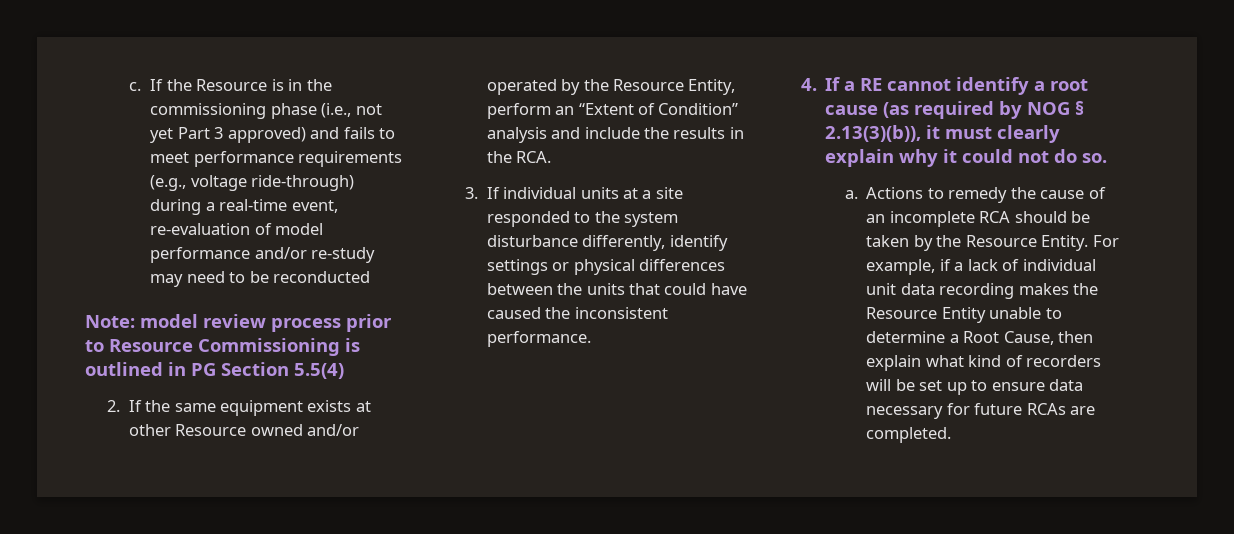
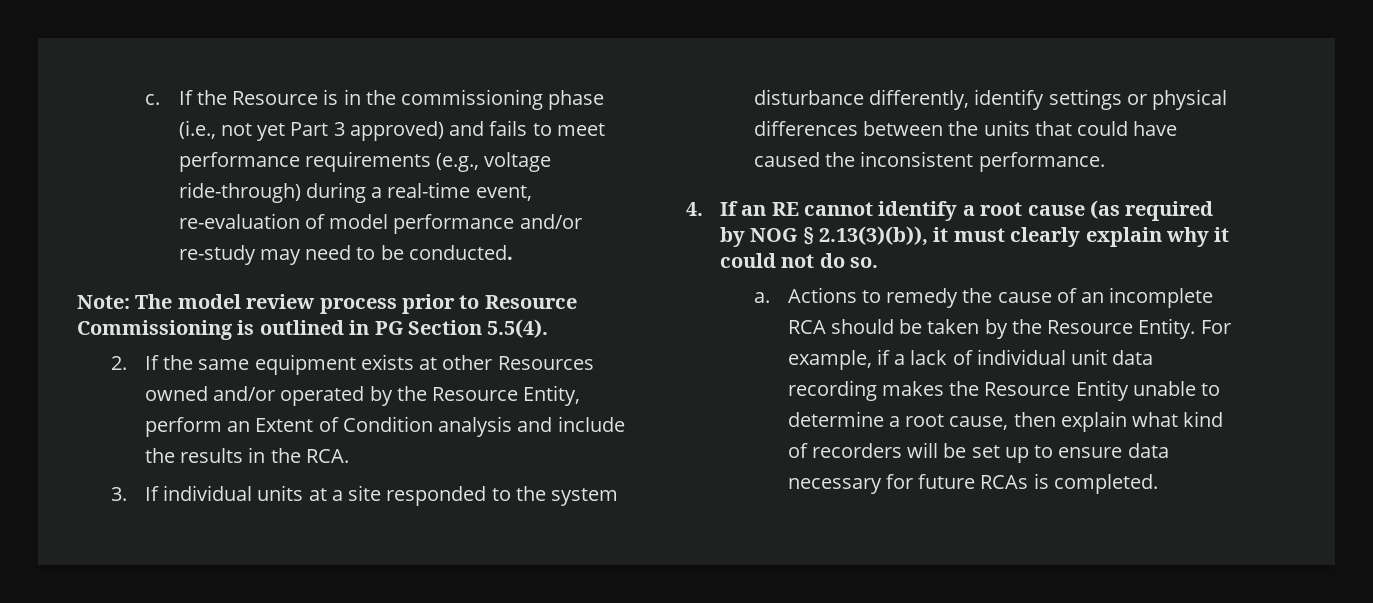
- If the Resource is in the commissioning phase (i.e., not yet Part 3 approved) and fails to meet performance requirements (e.g., voltage ride-through) during a real-time event, re-evaluation of model performance and/or re-study may need to be reconducted
+ If the Resource is in the commissioning phase (i.e., not yet Part 3 approved) and fails to meet performance requirements (e.g., voltage ride-through) during a real-time event, re-evaluation of model performance and/or re-study may need to be conducted.
- Note: model review process prior to Resource Commissioning is outlined in PG Section 5.5(4)
+ Note: The model review process prior to Resource Commissioning is outlined in PG Section 5.5(4).
- 2. If the same equipment exists at other Resource owned and/or operated by the Resource Entity, perform an “Extent of Condition” analysis and include the results in the RCA.
+ 2. If the same equipment exists at other Resources owned and/or operated by the Resource Entity, perform an Extent of Condition analysis and include the results in the RCA.
- 4. If a RE cannot identify a root cause (as required by NOG § 2.13(3)(b)), it must clearly explain why it could not do so.
+ 4. If an RE cannot identify a root cause (as required by NOG § 2.13(3)(b)), it must clearly explain why it could not do so.
- For example, if a lack of individual unit data recording makes the Resource Entity unable to determine a Root Cause, then explain what kind of recorders will be set up to ensure data necessary for future RCAs are completed.
+ For example, if a lack of individual unit data recording makes the Resource Entity unable to determine a root cause, then explain what kind of recorders will be set up to ensure data necessary for future RCAs is completed.

